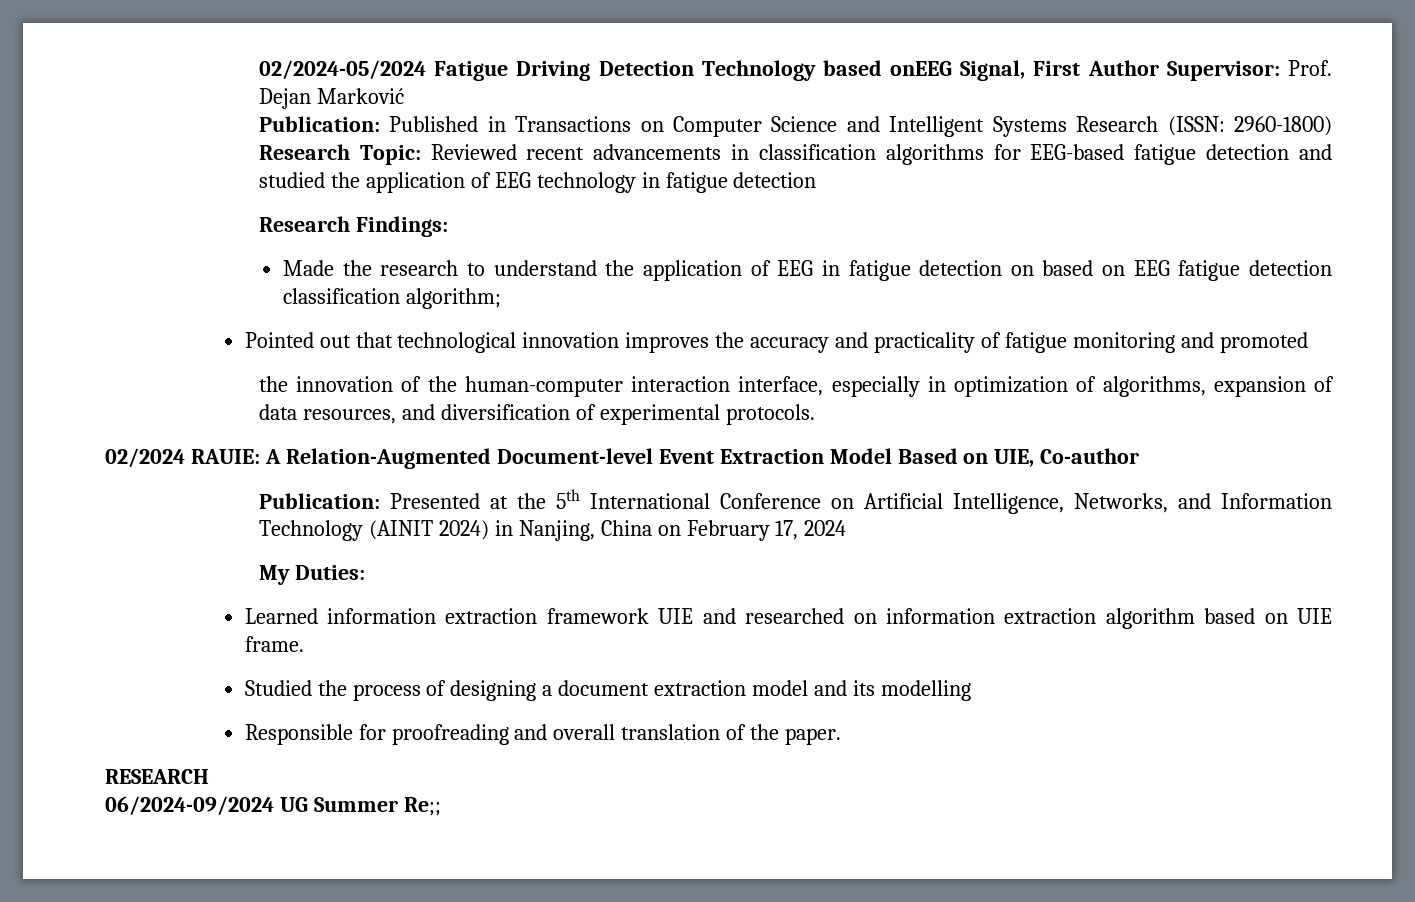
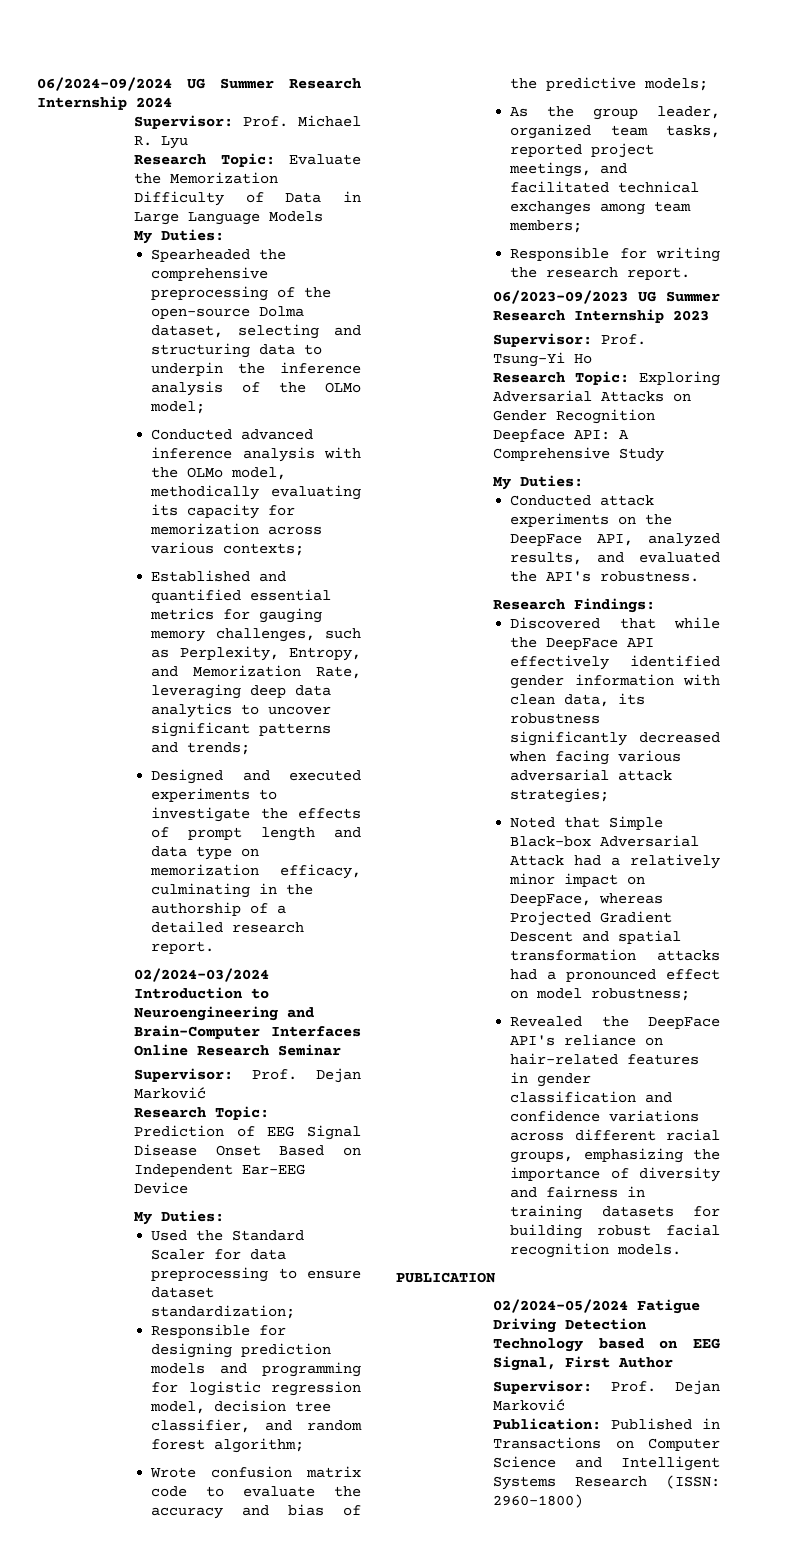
+ 06/2024-09/2024 UG Summer Research Internship 2024
+ Supervisor: Prof. Michael R. Lyu
+ Research Topic: Evaluate the Memorization Difficulty of Data in Large Language Models
+ My Duties:
+ Spearheaded the comprehensive preprocessing of the open-source Dolma dataset, selecting and structuring data to underpin the inference analysis of the OLMo model;
+ Conducted advanced inference analysis with the OLMo model, methodically evaluating its capacity for memorization across various contexts;
+ Established and quantified essential metrics for gauging memory challenges, such as Perplexity, Entropy, and Memorization Rate, leveraging deep data analytics to uncover significant patterns and trends;
+ Designed and executed experiments to investigate the effects of prompt length and data type on memorization efficacy, culminating in the authorship of a detailed research report.
+ 02/2024-03/2024 Introduction to Neuroengineering and Brain-Computer Interfaces Online Research Seminar
+ Supervisor: Prof. Dejan Marković
+ Research Topic: Prediction of EEG Signal Disease Onset Based on Independent Ear-EEG Device
+ My Duties:
+ Used the Standard Scaler for data preprocessing to ensure dataset standardization;
+ Responsible for designing prediction models and programming for logistic regression model, decision tree classifier, and random forest algorithm;
+ Wrote confusion matrix code to evaluate the accuracy and bias of the predictive models;
+ As the group leader, organized team tasks, reported project meetings, and facilitated technical exchanges among team members;
+ Responsible for writing the research report.
+ 06/2023-09/2023 UG Summer Research Internship 2023
+ Supervisor: Prof. Tsung-Yi Ho
+ Research Topic: Exploring Adversarial Attacks on Gender Recognition Deepface API: A Comprehensive Study
+ My Duties:
+ Conducted attack experiments on the DeepFace API, analyzed results, and evaluated the API's robustness.
+ Research Findings:
+ Discovered that while the DeepFace API effectively identified gender information with clean data, its robustness significantly decreased when facing various adversarial attack strategies;
+ Noted that Simple Black-box Adversarial Attack had a relatively minor impact on DeepFace, whereas Projected Gradient Descent and spatial transformation attacks had a pronounced effect on model robustness;
+ Revealed the DeepFace API's reliance on hair-related features in gender classification and confidence variations across different racial groups, emphasizing the importance of diversity and fairness in training datasets for building robust facial recognition models.
+ PUBLICATION
- 02/2024-05/2024 Fatigue Driving Detection Technology based onEEG Signal, First Author Supervisor: Prof. Dejan Marković
+ 02/2024-05/2024 Fatigue Driving Detection Technology based on EEG Signal, First Author
+ Supervisor: Prof. Dejan Marković
- Publication: Published in Transactions on Computer Science and Intelligent Systems Research (ISSN: 2960-1800) Research Topic: Reviewed recent advancements in classification algorithms for EEG-based fatigue detection and studied the application of EEG technology in fatigue detection
- Research Findings:
- Made the research to understand the application of EEG in fatigue detection on based on EEG fatigue detection classification algorithm;
- Pointed out that technological innovation improves the accuracy and practicality of fatigue monitoring and promoted
- the innovation of the human-computer interaction interface, especially in optimization of algorithms, expansion of data resources, and diversification of experimental protocols.
- 02/2024 RAUIE: A Relation-Augmented Document-level Event Extraction Model Based on UIE, Co-author
- Publication: Presented at the 5th International Conference on Artificial Intelligence, Networks, and Information Technology (AINIT 2024) in Nanjing, China on February 17, 2024
- My Duties:
- Learned information extraction framework UIE and researched on information extraction algorithm based on UIE frame.
- Studied the process of designing a document extraction model and its modelling
- Responsible for proofreading and overall translation of the paper.
- RESEARCH
- 06/2024-09/2024 UG Summer Re;;
+ Publication: Published in Transactions on Computer Science and Intelligent Systems Research (ISSN: 2960-1800)

